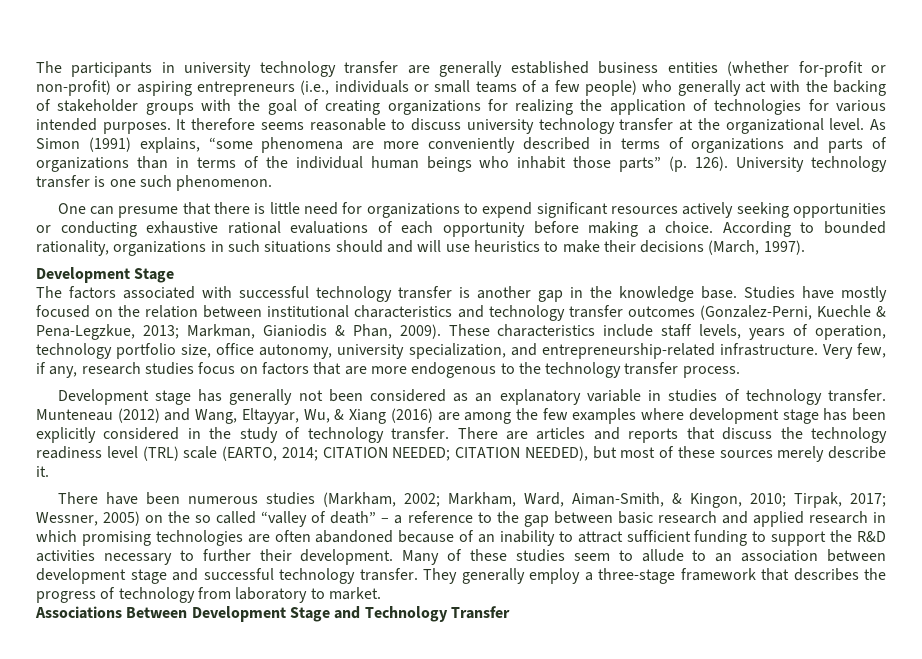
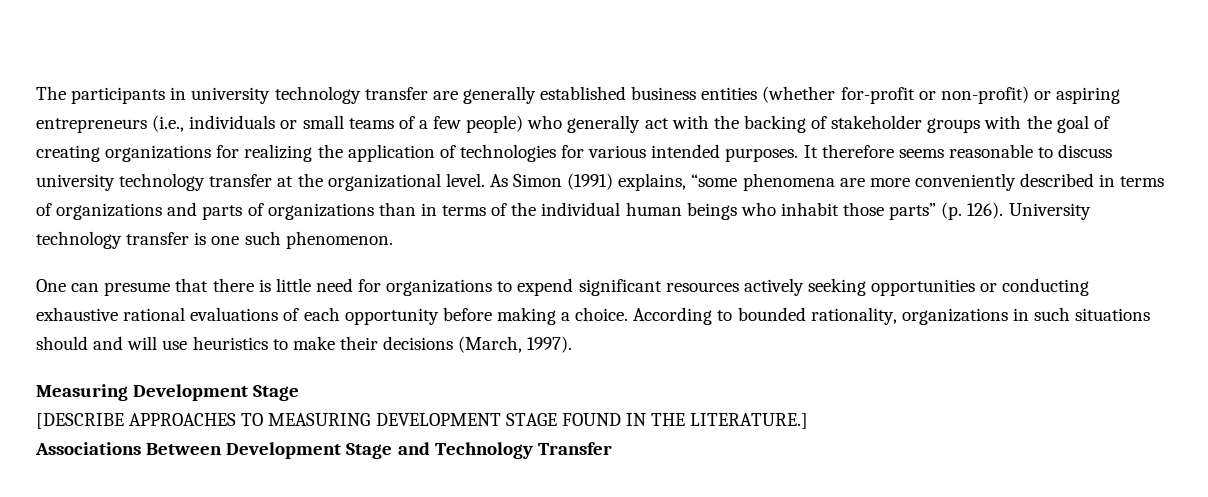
  According to bounded rationality, organizations in such situations should and will use heuristics to make their decisions (March, 1997).
- Development Stage
+ Measuring Development Stage
- The factors associated with successful technology transfer is another gap in the knowledge base. Studies have mostly focused on the relation between institutional characteristics and technology transfer outcomes (Gonzalez-Perni, Kuechle & Pena-Legzkue, 2013; Markman, Gianiodis & Phan, 2009). These characteristics include staff levels, years of operation, technology portfolio size, office autonomy, university specialization, and entrepreneurship-related infrastructure. Very few, if any, research studies focus on factors that are more endogenous to the technology transfer process.
- Development stage has generally not been considered as an explanatory variable in studies of technology transfer. Munteneau (2012) and Wang, Eltayyar, Wu, & Xiang (2016) are among the few examples where development stage has been explicitly considered in the study of technology transfer. There are articles and reports that discuss the technology readiness level (TRL) scale (EARTO, 2014; CITATION NEEDED; CITATION NEEDED), but most of these sources merely describe it.
- There have been numerous studies (Markham, 2002; Markham, Ward, Aiman-Smith, & Kingon, 2010; Tirpak, 2017; Wessner, 2005) on the so called “valley of death” – a reference to the gap between basic research and applied research in which promising technologies are often abandoned because of an inability to attract sufficient funding to support the R&D activities necessary to further their development. Many of these studies seem to allude to an association between development stage and successful technology transfer. They generally employ a three-stage framework that describes the progress of technology from laboratory to market.
+ [DESCRIBE APPROACHES TO MEASURING DEVELOPMENT STAGE FOUND IN THE LITERATURE.]

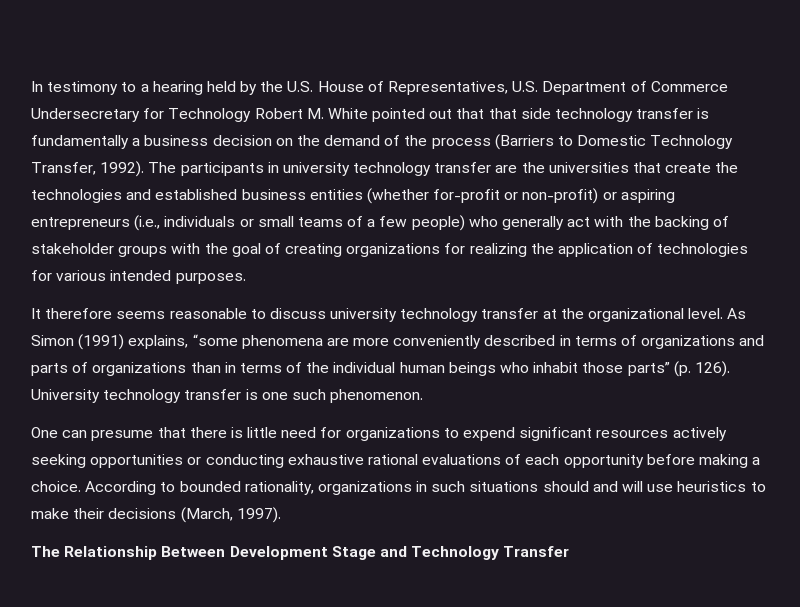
+ In testimony to a hearing held by the U.S. House of Representatives, U.S. Department of Commerce Undersecretary for Technology Robert M. White pointed out that that side technology transfer is fundamentally a business decision on the demand of the process (Barriers to Domestic Technology Transfer, 1992).
- The participants in university technology transfer are generally established business entities (whether for-profit or non-profit) or aspiring entrepreneurs (i.e., individuals or small teams of a few people) who generally act with the backing of stakeholder groups with the goal of creating organizations for realizing the application of technologies for various intended purposes. It therefore seems reasonable to discuss university technology transfer at the organizational level.
+ The participants in university technology transfer are the universities that create the technologies and established business entities (whether for-profit or non-profit) or aspiring entrepreneurs (i.e., individuals or small teams of a few people) who generally act with the backing of stakeholder groups with the goal of creating organizations for realizing the application of technologies for various intended purposes.
+ It therefore seems reasonable to discuss university technology transfer at the organizational level.
- Measuring Development Stage
- [DESCRIBE APPROACHES TO MEASURING DEVELOPMENT STAGE FOUND IN THE LITERATURE.]
- Associations Between Development Stage and Technology Transfer
+ The Relationship Between Development Stage and Technology Transfer

